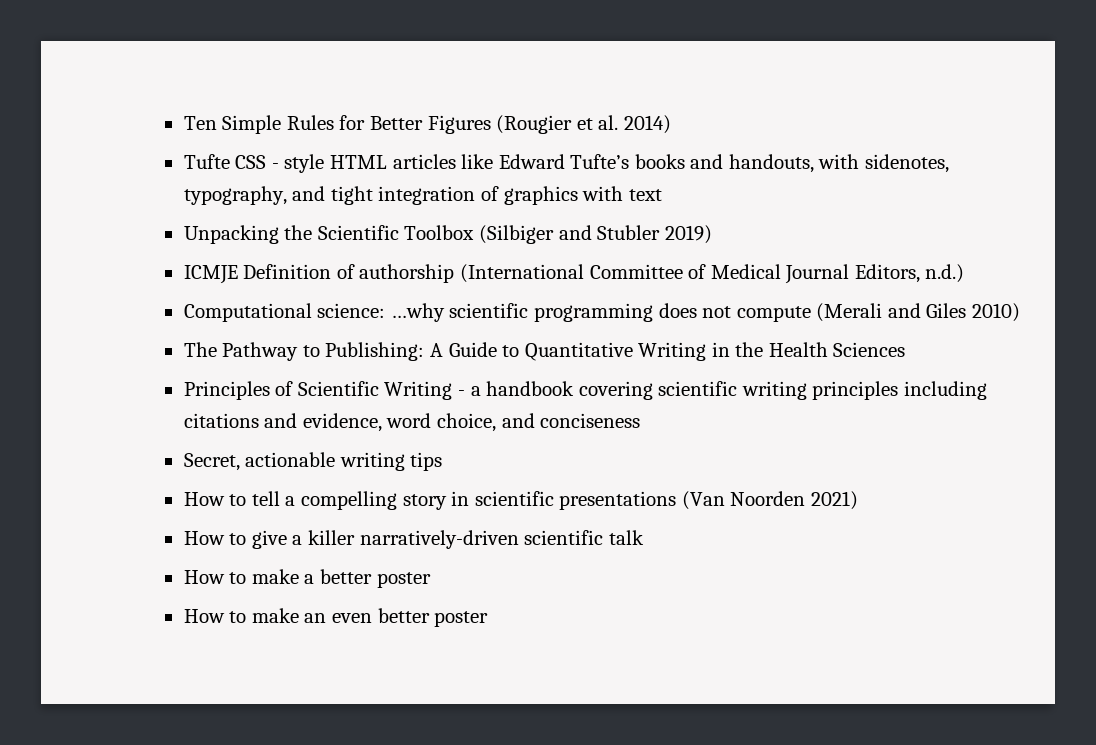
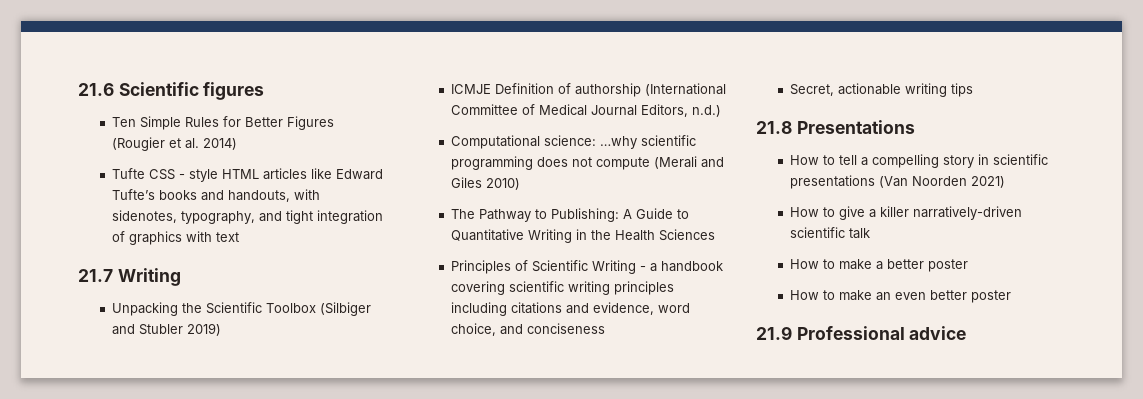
+ 21.6 Scientific figures
+ 21.7 Writing
+ 21.8 Presentations
+ 21.9 Professional advice

